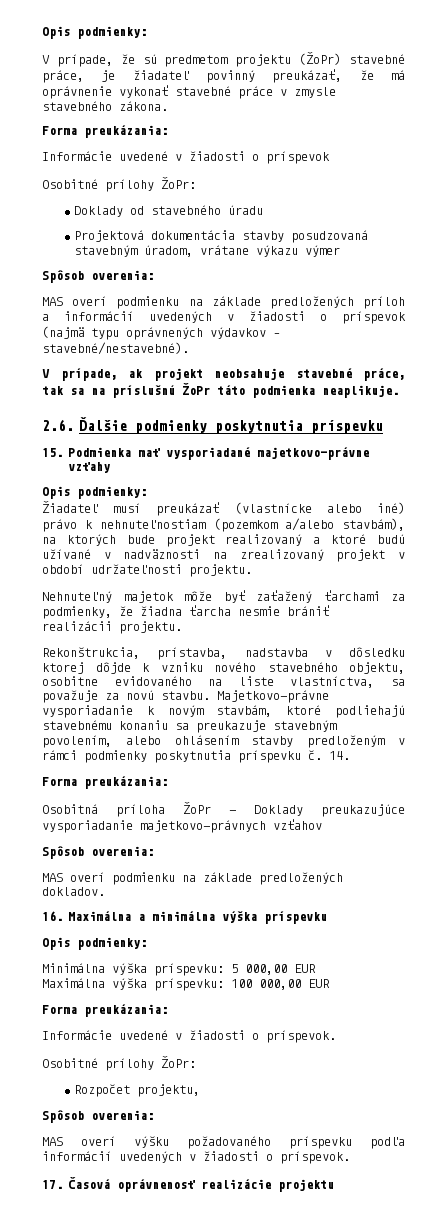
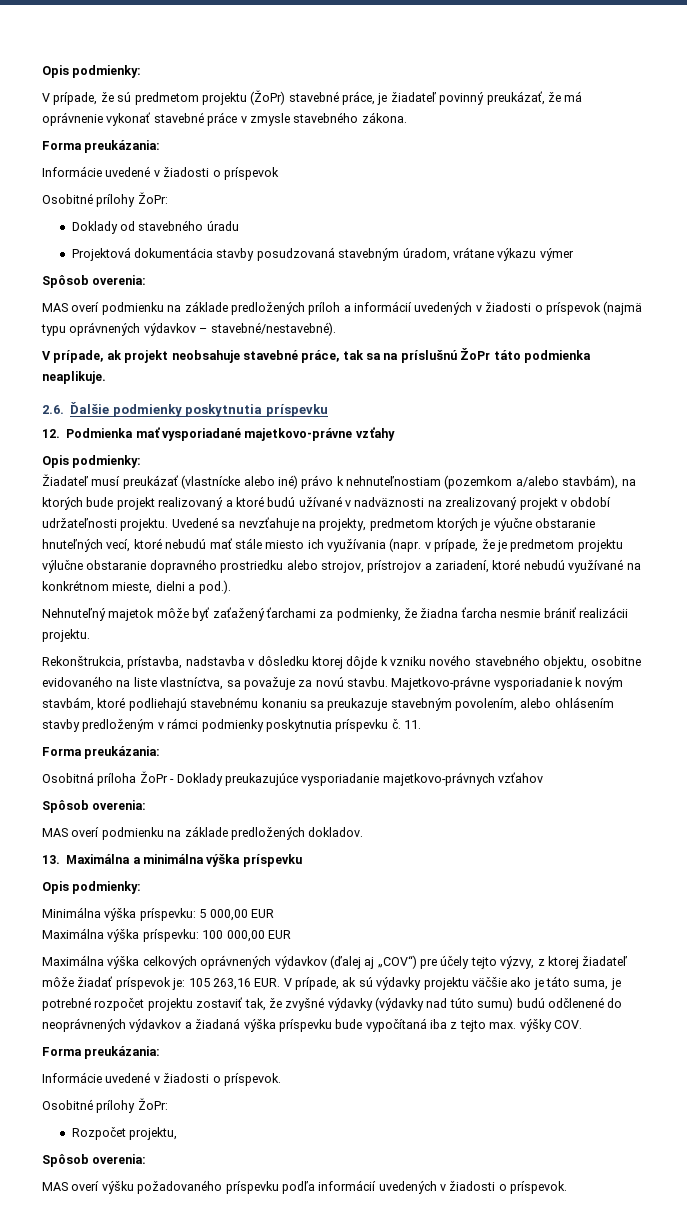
- 15. Podmienka mať vysporiadané majetkovo-právne vzťahy
+ 12. Podmienka mať vysporiadané majetkovo-právne vzťahy
+ Uvedené sa nevzťahuje na projekty, predmetom ktorých je výučne obstaranie hnuteľných vecí, ktoré nebudú mať stále miesto ich využívania (napr. v prípade, že je predmetom projektu výlučne obstaranie dopravného prostriedku alebo strojov, prístrojov a zariadení, ktoré nebudú využívané na konkrétnom mieste, dielni a pod.).
- 14.
+ 11.
- 16. Maximálna a minimálna výška príspevku
+ 13. Maximálna a minimálna výška príspevku
+ Maximálna výška celkových oprávnených výdavkov (ďalej aj „COV“) pre účely tejto výzvy, z ktorej žiadateľ môže žiadať príspevok je: 105 263,16 EUR. V prípade, ak sú výdavky projektu väčšie ako je táto suma, je potrebné rozpočet projektu zostaviť tak, že zvyšné výdavky (výdavky nad túto sumu) budú odčlenené do neoprávnených výdavkov a žiadaná výška príspevku bude vypočítaná iba z tejto max. výšky COV.
- 17. Časová oprávnenosť realizácie projektu

